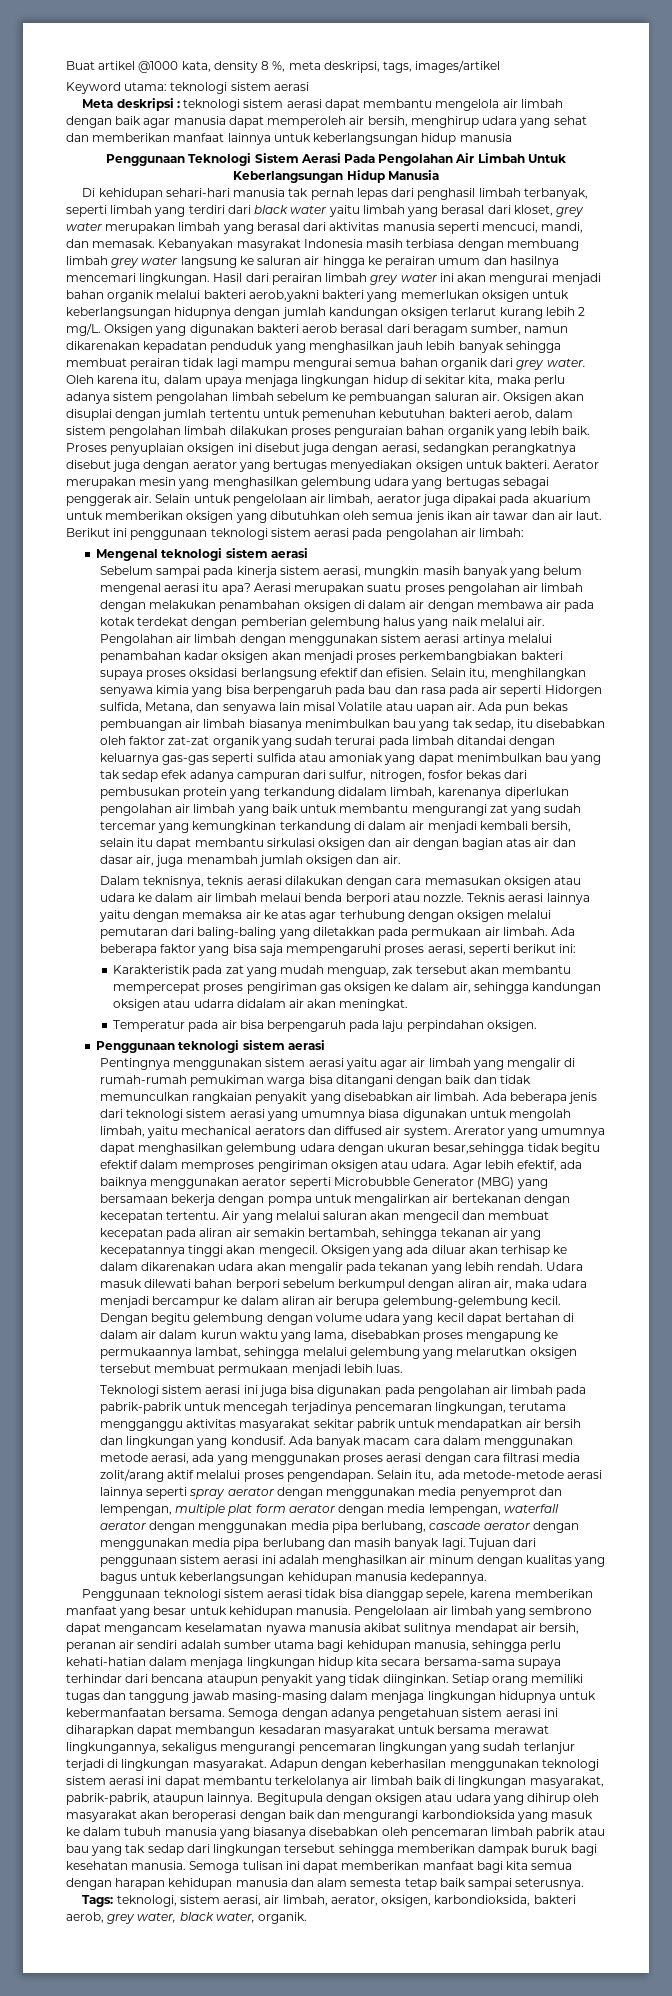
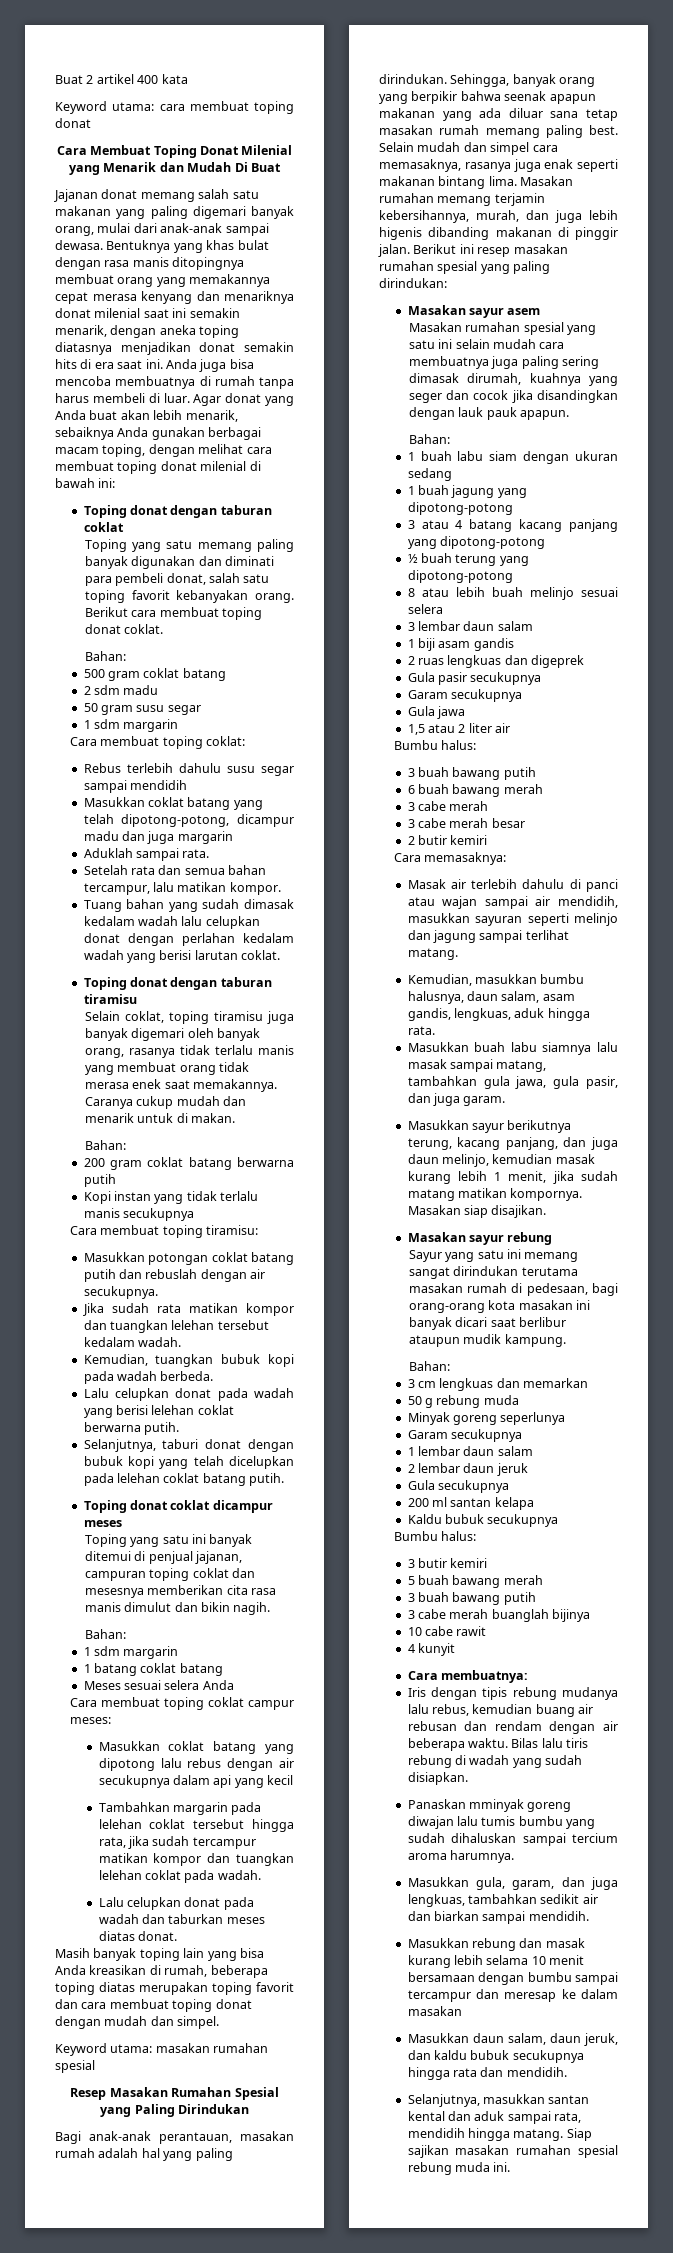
- Buat artikel @1000 kata, density 8 %, meta deskripsi, tags, images/artikel
- Keyword utama: teknologi sistem aerasi
- Meta deskripsi : teknologi sistem aerasi dapat membantu mengelola air limbah dengan baik agar manusia dapat memperoleh air bersih, menghirup udara yang sehat dan memberikan manfaat lainnya untuk keberlangsungan hidup manusia
- Penggunaan Teknologi Sistem Aerasi Pada Pengolahan Air Limbah Untuk Keberlangsungan Hidup Manusia
- Di kehidupan sehari-hari manusia tak pernah lepas dari penghasil limbah terbanyak, seperti limbah yang terdiri dari black water yaitu limbah yang berasal dari kloset, grey water merupakan limbah yang berasal dari aktivitas manusia seperti mencuci, mandi, dan memasak. Kebanyakan masyrakat Indonesia masih terbiasa dengan membuang limbah grey water langsung ke saluran air hingga ke perairan umum dan hasilnya mencemari lingkungan. Hasil dari perairan limbah grey water ini akan mengurai menjadi bahan organik melalui bakteri aerob,yakni bakteri yang memerlukan oksigen untuk keberlangsungan hidupnya dengan jumlah kandungan oksigen terlarut kurang lebih 2 mg/L. Oksigen yang digunakan bakteri aerob berasal dari beragam sumber, namun dikarenakan kepadatan penduduk yang menghasilkan jauh lebih banyak sehingga membuat perairan tidak lagi mampu mengurai semua bahan organik dari grey water. Oleh karena itu, dalam upaya menjaga lingkungan hidup di sekitar kita, maka perlu adanya sistem pengolahan limbah sebelum ke pembuangan saluran air. Oksigen akan disuplai dengan jumlah tertentu untuk pemenuhan kebutuhan bakteri aerob, dalam sistem pengolahan limbah dilakukan proses penguraian bahan organik yang lebih baik. Proses penyuplaian oksigen ini disebut juga dengan aerasi, sedangkan perangkatnya disebut juga dengan aerator yang bertugas menyediakan oksigen untuk bakteri. Aerator merupakan mesin yang menghasilkan gelembung udara yang bertugas sebagai penggerak air. Selain untuk pengelolaan air limbah, aerator juga dipakai pada akuarium untuk memberikan oksigen yang dibutuhkan oleh semua jenis ikan air tawar dan air laut. Berikut ini penggunaan teknologi sistem aerasi pada pengolahan air limbah:
- Mengenal teknologi sistem aerasi
- Sebelum sampai pada kinerja sistem aerasi, mungkin masih banyak yang belum mengenal aerasi itu apa? Aerasi merupakan suatu proses pengolahan air limbah dengan melakukan penambahan oksigen di dalam air dengan membawa air pada kotak terdekat dengan pemberian gelembung halus yang naik melalui air. Pengolahan air limbah dengan menggunakan sistem aerasi artinya melalui penambahan kadar oksigen akan menjadi proses perkembangbiakan bakteri supaya proses oksidasi berlangsung efektif dan efisien. Selain itu, menghilangkan senyawa kimia yang bisa berpengaruh pada bau dan rasa pada air seperti Hidorgen sulfida, Metana, dan senyawa lain misal Volatile atau uapan air. Ada pun bekas pembuangan air limbah biasanya menimbulkan bau yang tak sedap, itu disebabkan oleh faktor zat-zat organik yang sudah terurai pada limbah ditandai dengan keluarnya gas-gas seperti sulfida atau amoniak yang dapat menimbulkan bau yang tak sedap efek adanya campuran dari sulfur, nitrogen, fosfor bekas dari pembusukan protein yang terkandung didalam limbah, karenanya diperlukan pengolahan air limbah yang baik untuk membantu mengurangi zat yang sudah tercemar yang kemungkinan terkandung di dalam air menjadi kembali bersih, selain itu dapat membantu sirkulasi oksigen dan air dengan bagian atas air dan dasar air, juga menambah jumlah oksigen dan air.
- Dalam teknisnya, teknis aerasi dilakukan dengan cara memasukan oksigen atau udara ke dalam air limbah melaui benda berpori atau nozzle. Teknis aerasi lainnya yaitu dengan memaksa air ke atas agar terhubung dengan oksigen melalui pemutaran dari baling-baling yang diletakkan pada permukaan air limbah. Ada beberapa faktor yang bisa saja mempengaruhi proses aerasi, seperti berikut ini:
- Karakteristik pada zat yang mudah menguap, zak tersebut akan membantu mempercepat proses pengiriman gas oksigen ke dalam air, sehingga kandungan oksigen atau udarra didalam air akan meningkat.
- Temperatur pada air bisa berpengaruh pada laju perpindahan oksigen.
- Penggunaan teknologi sistem aerasi
- Pentingnya menggunakan sistem aerasi yaitu agar air limbah yang mengalir di rumah-rumah pemukiman warga bisa ditangani dengan baik dan tidak memunculkan rangkaian penyakit yang disebabkan air limbah. Ada beberapa jenis dari teknologi sistem aerasi yang umumnya biasa digunakan untuk mengolah limbah, yaitu mechanical aerators dan diffused air system. Arerator yang umumnya dapat menghasilkan gelembung udara dengan ukuran besar,sehingga tidak begitu efektif dalam memproses pengiriman oksigen atau udara. Agar lebih efektif, ada baiknya menggunakan aerator seperti Microbubble Generator (MBG) yang bersamaan bekerja dengan pompa untuk mengalirkan air bertekanan dengan kecepatan tertentu. Air yang melalui saluran akan mengecil dan membuat kecepatan pada aliran air semakin bertambah, sehingga tekanan air yang kecepatannya tinggi akan mengecil. Oksigen yang ada diluar akan terhisap ke dalam dikarenakan udara akan mengalir pada tekanan yang lebih rendah. Udara masuk dilewati bahan berpori sebelum berkumpul dengan aliran air, maka udara menjadi bercampur ke dalam aliran air berupa gelembung-gelembung kecil. Dengan begitu gelembung dengan volume udara yang kecil dapat bertahan di dalam air dalam kurun waktu yang lama, disebabkan proses mengapung ke permukaannya lambat, sehingga melalui gelembung yang melarutkan oksigen tersebut membuat permukaan menjadi lebih luas.
- Teknologi sistem aerasi ini juga bisa digunakan pada pengolahan air limbah pada pabrik-pabrik untuk mencegah terjadinya pencemaran lingkungan, terutama mengganggu aktivitas masyarakat sekitar pabrik untuk mendapatkan air bersih dan lingkungan yang kondusif. Ada banyak macam cara dalam menggunakan metode aerasi, ada yang menggunakan proses aerasi dengan cara filtrasi media zolit/arang aktif melalui proses pengendapan. Selain itu, ada metode-metode aerasi lainnya seperti spray aerator dengan menggunakan media penyemprot dan lempengan, multiple plat form aerator dengan media lempengan, waterfall aerator dengan menggunakan media pipa berlubang, cascade aerator dengan menggunakan media pipa berlubang dan masih banyak lagi. Tujuan dari penggunaan sistem aerasi ini adalah menghasilkan air minum dengan kualitas yang bagus untuk keberlangsungan kehidupan manusia kedepannya.
- Penggunaan teknologi sistem aerasi tidak bisa dianggap sepele, karena memberikan manfaat yang besar untuk kehidupan manusia. Pengelolaan air limbah yang sembrono dapat mengancam keselamatan nyawa manusia akibat sulitnya mendapat air bersih, peranan air sendiri adalah sumber utama bagi kehidupan manusia, sehingga perlu kehati-hatian dalam menjaga lingkungan hidup kita secara bersama-sama supaya terhindar dari bencana ataupun penyakit yang tidak diinginkan. Setiap orang memiliki tugas dan tanggung jawab masing-masing dalam menjaga lingkungan hidupnya untuk kebermanfaatan bersama. Semoga dengan adanya pengetahuan sistem aerasi ini diharapkan dapat membangun kesadaran masyarakat untuk bersama merawat lingkungannya, sekaligus mengurangi pencemaran lingkungan yang sudah terlanjur terjadi di lingkungan masyarakat. Adapun dengan keberhasilan menggunakan teknologi sistem aerasi ini dapat membantu terkelolanya air limbah baik di lingkungan masyarakat, pabrik-pabrik, ataupun lainnya. Begitupula dengan oksigen atau udara yang dihirup oleh masyarakat akan beroperasi dengan baik dan mengurangi karbondioksida yang masuk ke dalam tubuh manusia yang biasanya disebabkan oleh pencemaran limbah pabrik atau bau yang tak sedap dari lingkungan tersebut sehingga memberikan dampak buruk bagi kesehatan manusia. Semoga tulisan ini dapat memberikan manfaat bagi kita semua dengan harapan kehidupan manusia dan alam semesta tetap baik sampai seterusnya.
- Tags: teknologi, sistem aerasi, air limbah, aerator, oksigen, karbondioksida, bakteri aerob, grey water, black water, organik.
+ Buat 2 artikel 400 kata
+ Keyword utama: cara membuat toping donat
+ Cara Membuat Toping Donat Milenial yang Menarik dan Mudah Di Buat
+ Jajanan donat memang salah satu makanan yang paling digemari banyak orang, mulai dari anak-anak sampai dewasa. Bentuknya yang khas bulat dengan rasa manis ditopingnya membuat orang yang memakannya cepat merasa kenyang dan menariknya donat milenial saat ini semakin menarik, dengan aneka toping diatasnya menjadikan donat semakin hits di era saat ini. Anda juga bisa mencoba membuatnya di rumah tanpa harus membeli di luar. Agar donat yang Anda buat akan lebih menarik, sebaiknya Anda gunakan berbagai macam toping, dengan melihat cara membuat toping donat milenial di bawah ini:
+ Toping donat dengan taburan coklat
+ Toping yang satu memang paling banyak digunakan dan diminati para pembeli donat, salah satu toping favorit kebanyakan orang. Berikut cara membuat toping donat coklat.
+ Bahan:
+ 500 gram coklat batang
+ 2 sdm madu
+ 50 gram susu segar
+ 1 sdm margarin
+ Cara membuat toping coklat:
+ Rebus terlebih dahulu susu segar sampai mendidih
+ Masukkan coklat batang yang telah dipotong-potong, dicampur madu dan juga margarin
+ Aduklah sampai rata.
+ Setelah rata dan semua bahan tercampur, lalu matikan kompor.
+ Tuang bahan yang sudah dimasak kedalam wadah lalu celupkan donat dengan perlahan kedalam wadah yang berisi larutan coklat.
+ Toping donat dengan taburan tiramisu
+ Selain coklat, toping tiramisu juga banyak digemari oleh banyak orang, rasanya tidak terlalu manis yang membuat orang tidak merasa enek saat memakannya. Caranya cukup mudah dan menarik untuk di makan.
+ Bahan:
+ 200 gram coklat batang berwarna putih
+ Kopi instan yang tidak terlalu manis secukupnya
+ Cara membuat toping tiramisu:
+ Masukkan potongan coklat batang putih dan rebuslah dengan air secukupnya.
+ Jika sudah rata matikan kompor dan tuangkan lelehan tersebut kedalam wadah.
+ Kemudian, tuangkan bubuk kopi pada wadah berbeda.
+ Lalu celupkan donat pada wadah yang berisi lelehan coklat berwarna putih.
+ Selanjutnya, taburi donat dengan bubuk kopi yang telah dicelupkan pada lelehan coklat batang putih.
+ Toping donat coklat dicampur meses
+ Toping yang satu ini banyak ditemui di penjual jajanan, campuran toping coklat dan mesesnya memberikan cita rasa manis dimulut dan bikin nagih.
+ Bahan:
+ 1 sdm margarin
+ 1 batang coklat batang
+ Meses sesuai selera Anda
+ Cara membuat toping coklat campur meses:
+ Masukkan coklat batang yang dipotong lalu rebus dengan air secukupnya dalam api yang kecil
+ Tambahkan margarin pada lelehan coklat tersebut hingga rata, jika sudah tercampur matikan kompor dan tuangkan lelehan coklat pada wadah.
+ Lalu celupkan donat pada wadah dan taburkan meses diatas donat.
+ Masih banyak toping lain yang bisa Anda kreasikan di rumah, beberapa toping diatas merupakan toping favorit dan cara membuat toping donat dengan mudah dan simpel.
+ Keyword utama: masakan rumahan spesial
+ Resep Masakan Rumahan Spesial yang Paling Dirindukan
+ Bagi anak-anak perantauan, masakan rumah adalah hal yang paling dirindukan. Sehingga, banyak orang yang berpikir bahwa seenak apapun makanan yang ada diluar sana tetap masakan rumah memang paling best. Selain mudah dan simpel cara memasaknya, rasanya juga enak seperti makanan bintang lima. Masakan rumahan memang terjamin kebersihannya, murah, dan juga lebih higenis dibanding makanan di pinggir jalan. Berikut ini resep masakan rumahan spesial yang paling dirindukan:
+ Masakan sayur asem
+ Masakan rumahan spesial yang satu ini selain mudah cara membuatnya juga paling sering dimasak dirumah, kuahnya yang seger dan cocok jika disandingkan dengan lauk pauk apapun.
+ Bahan:
+ 1 buah labu siam dengan ukuran sedang
+ 1 buah jagung yang dipotong-potong
+ 3 atau 4 batang kacang panjang yang dipotong-potong
+ ½ buah terung yang dipotong-potong
+ 8 atau lebih buah melinjo sesuai selera
+ 3 lembar daun salam
+ 1 biji asam gandis
+ 2 ruas lengkuas dan digeprek
+ Gula pasir secukupnya
+ Garam secukupnya
+ Gula jawa
+ 1,5 atau 2 liter air
+ Bumbu halus:
+ 3 buah bawang putih
+ 6 buah bawang merah
+ 3 cabe merah
+ 3 cabe merah besar
+ 2 butir kemiri
+ Cara memasaknya:
+ Masak air terlebih dahulu di panci atau wajan sampai air mendidih, masukkan sayuran seperti melinjo dan jagung sampai terlihat matang.
+ Kemudian, masukkan bumbu halusnya, daun salam, asam gandis, lengkuas, aduk hingga rata.
+ Masukkan buah labu siamnya lalu masak sampai matang, tambahkan gula jawa, gula pasir, dan juga garam.
+ Masukkan sayur berikutnya terung, kacang panjang, dan juga daun melinjo, kemudian masak kurang lebih 1 menit, jika sudah matang matikan kompornya. Masakan siap disajikan.
+ Masakan sayur rebung
+ Sayur yang satu ini memang sangat dirindukan terutama masakan rumah di pedesaan, bagi orang-orang kota masakan ini banyak dicari saat berlibur ataupun mudik kampung.
+ Bahan:
+ 3 cm lengkuas dan memarkan
+ 50 g rebung muda
+ Minyak goreng seperlunya
+ Garam secukupnya
+ 1 lembar daun salam
+ 2 lembar daun jeruk
+ Gula secukupnya
+ 200 ml santan kelapa
+ Kaldu bubuk secukupnya
+ Bumbu halus:
+ 3 butir kemiri
+ 5 buah bawang merah
+ 3 buah bawang putih
+ 3 cabe merah buanglah bijinya
+ 10 cabe rawit
+ 4 kunyit
+ Cara membuatnya:
+ Iris dengan tipis rebung mudanya lalu rebus, kemudian buang air rebusan dan rendam dengan air beberapa waktu. Bilas lalu tiris rebung di wadah yang sudah disiapkan.
+ Panaskan mminyak goreng diwajan lalu tumis bumbu yang sudah dihaluskan sampai tercium aroma harumnya.
+ Masukkan gula, garam, dan juga lengkuas, tambahkan sedikit air dan biarkan sampai mendidih.
+ Masukkan rebung dan masak kurang lebih selama 10 menit bersamaan dengan bumbu sampai tercampur dan meresap ke dalam masakan
+ Masukkan daun salam, daun jeruk, dan kaldu bubuk secukupnya hingga rata dan mendidih.
+ Selanjutnya, masukkan santan kental dan aduk sampai rata, mendidih hingga matang. Siap sajikan masakan rumahan spesial rebung muda ini.

